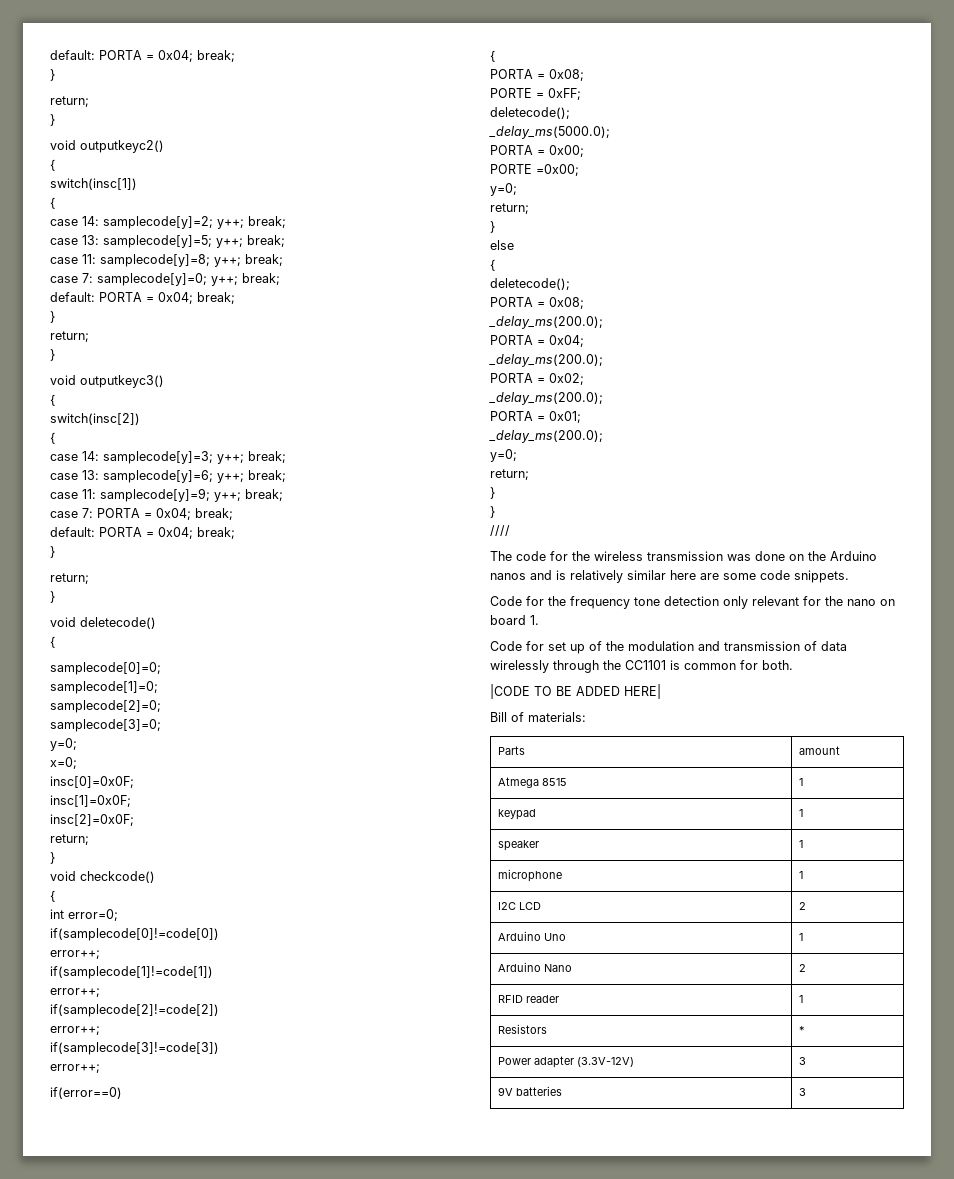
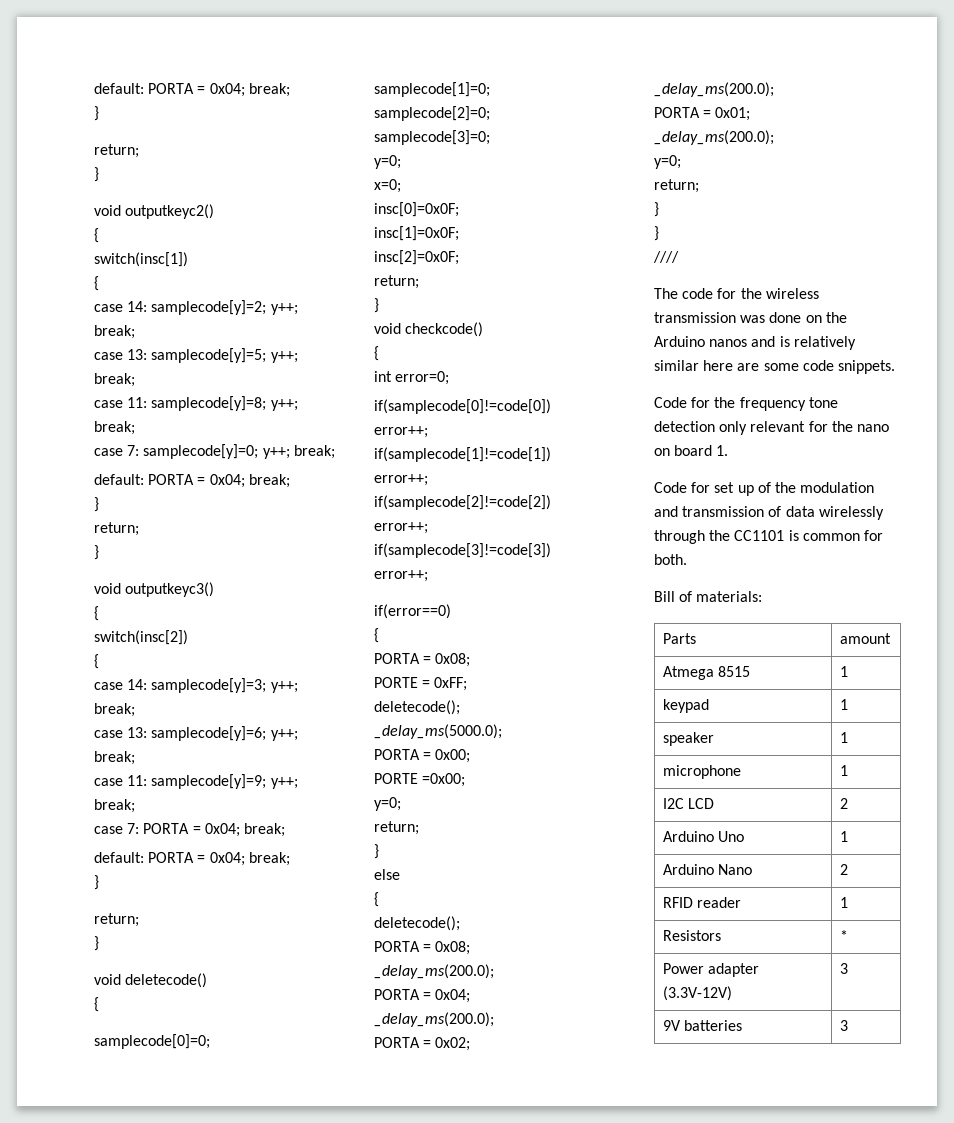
- |CODE TO BE ADDED HERE|

